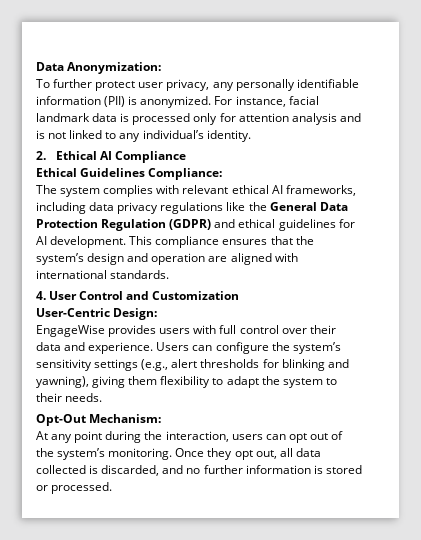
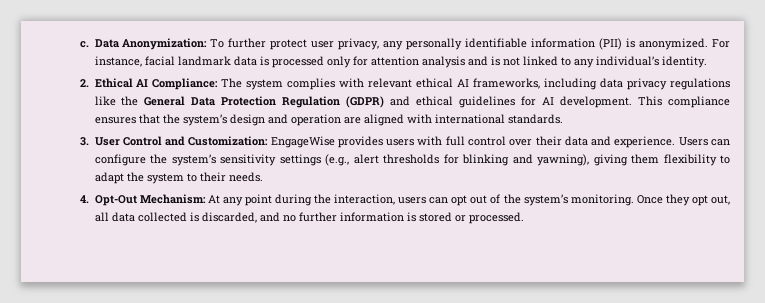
+ c.
- Data Anonymization:
- To further protect user privacy, any personally identifiable information (PII) is anonymized.
+ Data Anonymization: To further protect user privacy, any personally identifiable information (PII) is anonymized.
- 2. Ethical AI Compliance
- Ethical Guidelines Compliance:
- The system complies with relevant ethical AI frameworks, including data privacy regulations like the General Data Protection Regulation (GDPR) and ethical guidelines for AI development.
+ 2. Ethical AI Compliance: The system complies with relevant ethical AI frameworks, including data privacy regulations like the General Data Protection Regulation (GDPR) and ethical guidelines for AI development.
- 4. User Control and Customization
- User-Centric Design:
- EngageWise provides users with full control over their data and experience.
+ 3. User Control and Customization: EngageWise provides users with full control over their data and experience.
- Opt-Out Mechanism:
- At any point during the interaction, users can opt out of the system’s monitoring.
+ 4. Opt-Out Mechanism: At any point during the interaction, users can opt out of the system’s monitoring.

